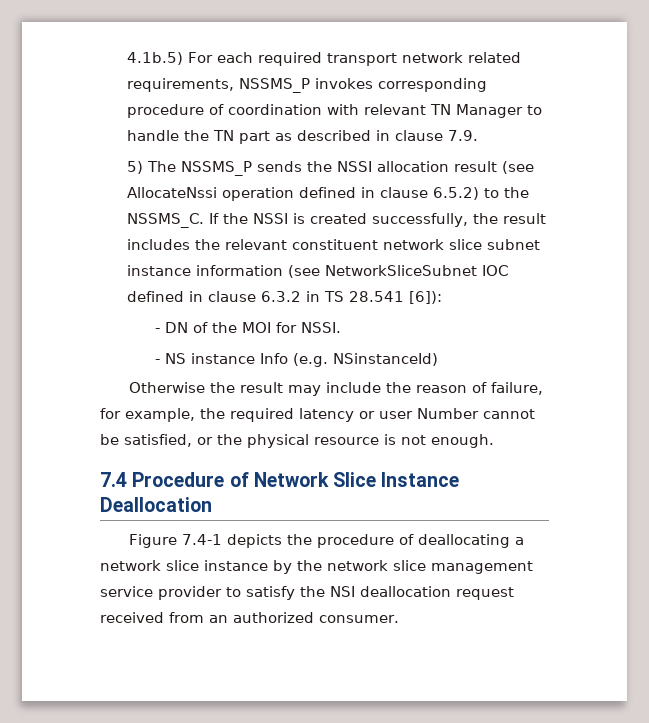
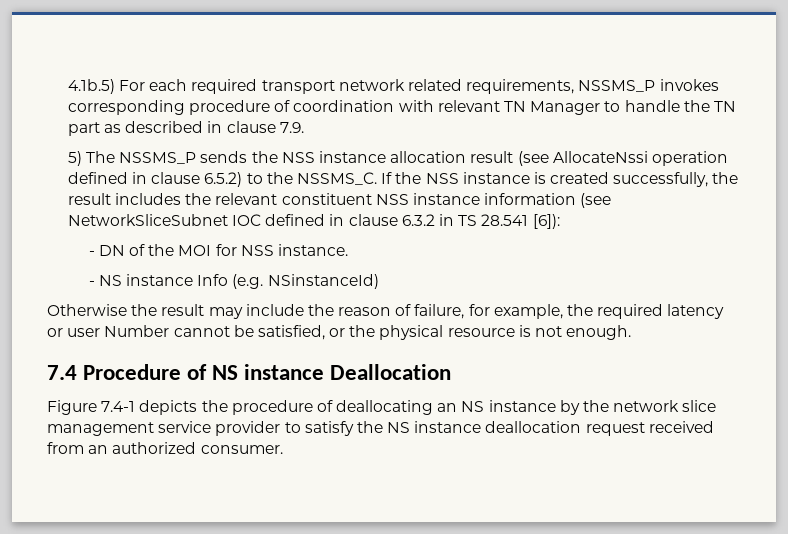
- 5) The NSSMS_P sends the NSSI allocation result (see AllocateNssi operation defined in clause 6.5.2) to the NSSMS_C.
+ 5) The NSSMS_P sends the NSS instance allocation result (see AllocateNssi operation defined in clause 6.5.2) to the NSSMS_C.
- If the NSSI is created successfully, the result includes the relevant constituent network slice subnet instance information (see NetworkSliceSubnet IOC defined in clause 6.3.2 in TS 28.541 [6]):
+ If the NSS instance is created successfully, the result includes the relevant constituent NSS instance information (see NetworkSliceSubnet IOC defined in clause 6.3.2 in TS 28.541 [6]):
- - DN of the MOI for NSSI.
+ - DN of the MOI for NSS instance.
- 7.4 Procedure of Network Slice Instance Deallocation
+ 7.4 Procedure of NS instance Deallocation
- Figure 7.4-1 depicts the procedure of deallocating a network slice instance by the network slice management service provider to satisfy the NSI deallocation request received from an authorized consumer.
+ Figure 7.4-1 depicts the procedure of deallocating an NS instance by the network slice management service provider to satisfy the NS instance deallocation request received from an authorized consumer.

